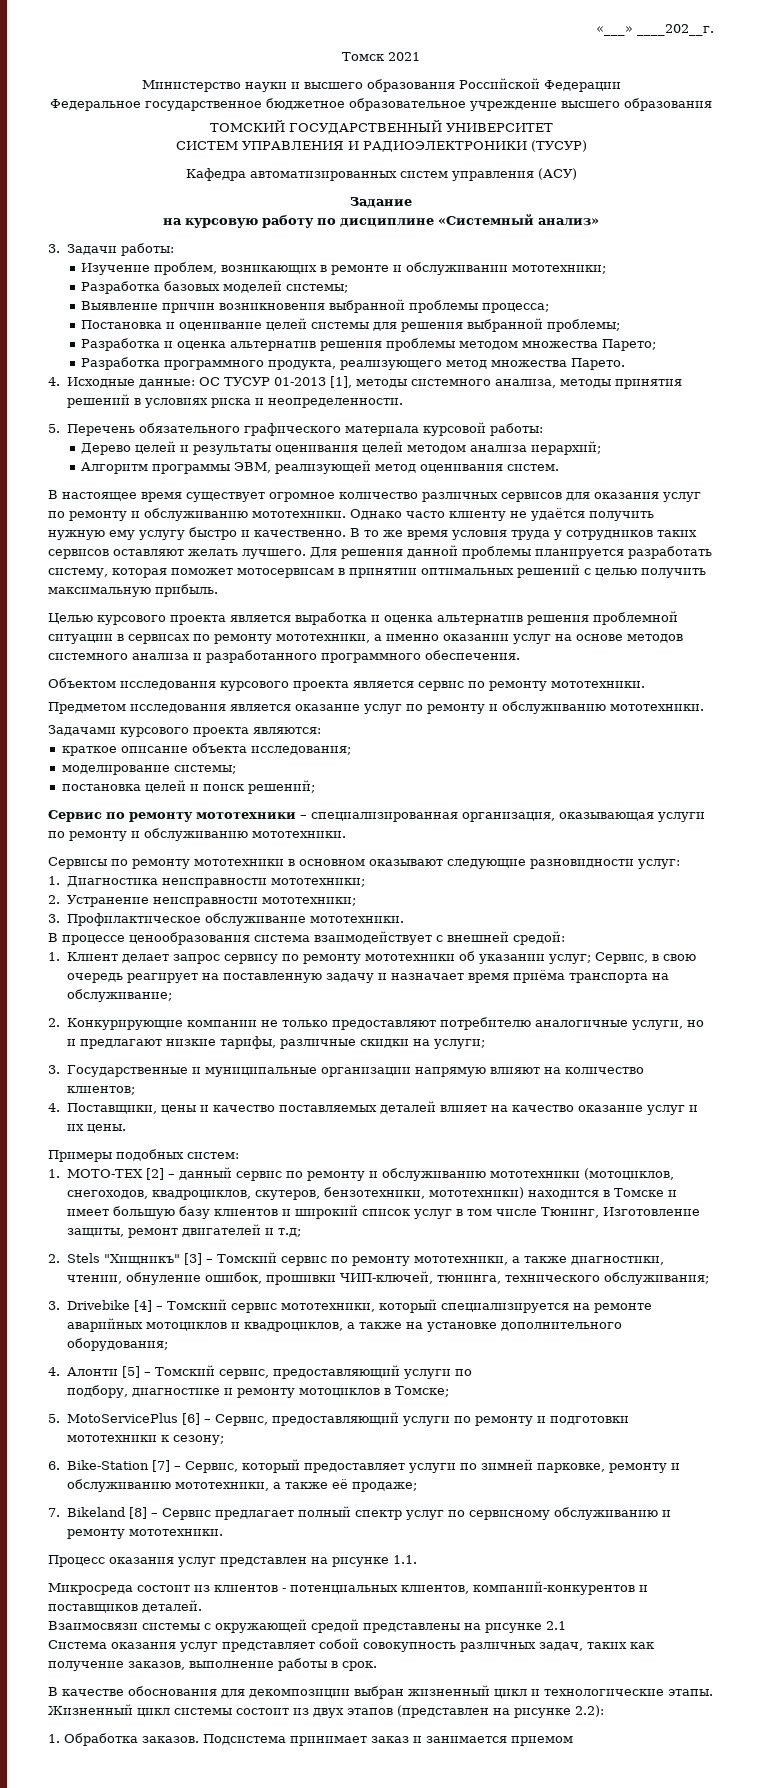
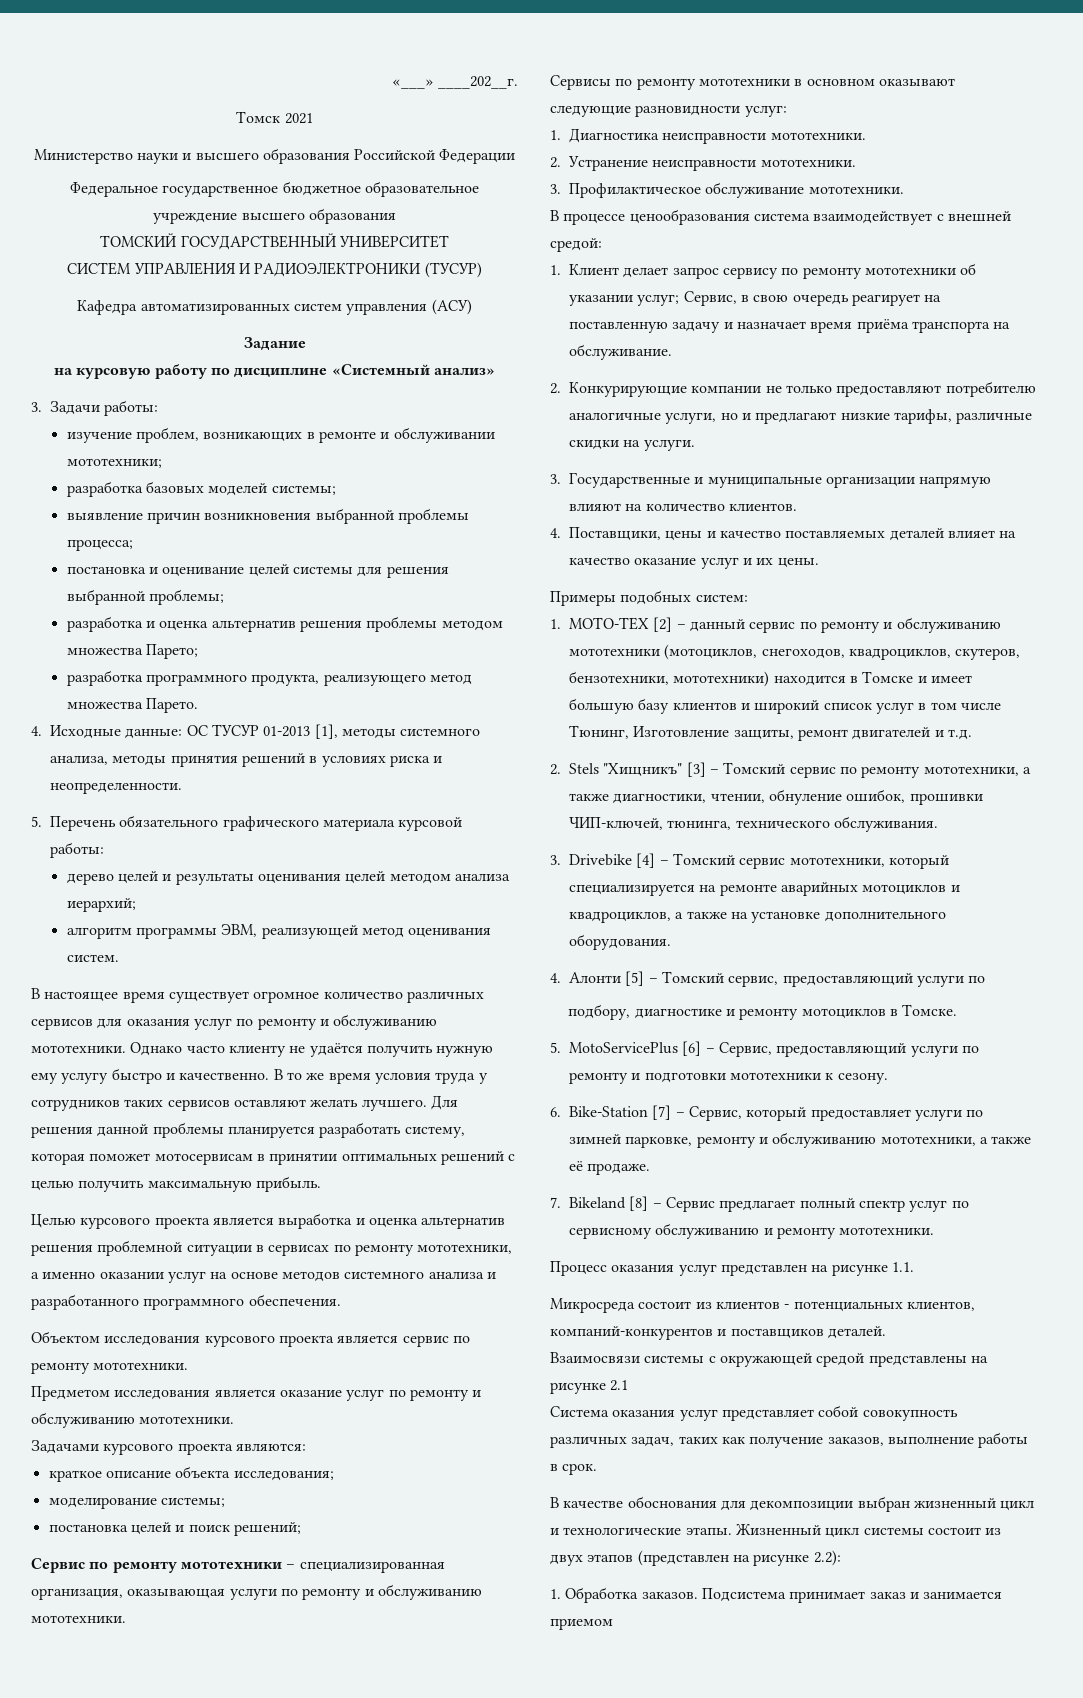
- Изучение проблем, возникающих в ремонте и обслуживании мототехники;
+ изучение проблем, возникающих в ремонте и обслуживании мототехники;
- Разработка базовых моделей системы;
+ разработка базовых моделей системы;
- Выявление причин возникновения выбранной проблемы процесса;
+ выявление причин возникновения выбранной проблемы процесса;
- Постановка и оценивание целей системы для решения выбранной проблемы;
+ постановка и оценивание целей системы для решения выбранной проблемы;
- Разработка и оценка альтернатив решения проблемы методом множества Парето;
+ разработка и оценка альтернатив решения проблемы методом множества Парето;
- Разработка программного продукта, реализующего метод множества Парето.
+ разработка программного продукта, реализующего метод множества Парето.
- Дерево целей и результаты оценивания целей методом анализа иерархий;
+ дерево целей и результаты оценивания целей методом анализа иерархий;
- Алгоритм программы ЭВМ, реализующей метод оценивания систем.
+ алгоритм программы ЭВМ, реализующей метод оценивания систем.
- 1. Диагностика неисправности мототехники;
+ 1. Диагностика неисправности мототехники.
- 2. Устранение неисправности мототехники;
+ 2. Устранение неисправности мототехники.
- 1. Клиент делает запрос сервису по ремонту мототехники об указании услуг; Сервис, в свою очередь реагирует на поставленную задачу и назначает время приёма транспорта на обслуживание;
+ 1. Клиент делает запрос сервису по ремонту мототехники об указании услуг; Сервис, в свою очередь реагирует на поставленную задачу и назначает время приёма транспорта на обслуживание.
- 2. Конкурирующие компании не только предоставляют потребителю аналогичные услуги, но и предлагают низкие тарифы, различные скидки на услуги;
+ 2. Конкурирующие компании не только предоставляют потребителю аналогичные услуги, но и предлагают низкие тарифы, различные скидки на услуги.
- 3. Государственные и муниципальные организации напрямую влияют на количество клиентов;
+ 3. Государственные и муниципальные организации напрямую влияют на количество клиентов.
- 1. МОТО-ТЕХ [2] – данный сервис по ремонту и обслуживанию мототехники (мотоциклов, снегоходов, квадроциклов, скутеров, бензотехники, мототехники) находится в Томске и имеет большую базу клиентов и широкий список услуг в том числе Тюнинг, Изготовление защиты, ремонт двигателей и т.д;
+ 1. МОТО-ТЕХ [2] – данный сервис по ремонту и обслуживанию мототехники (мотоциклов, снегоходов, квадроциклов, скутеров, бензотехники, мототехники) находится в Томске и имеет большую базу клиентов и широкий список услуг в том числе Тюнинг, Изготовление защиты, ремонт двигателей и т.д.
- 2. Stels "Хищникъ" [3] – Томский сервис по ремонту мототехники, а также диагностики, чтении, обнуление ошибок, прошивки ЧИП-ключей, тюнинга, технического обслуживания;
+ 2. Stels "Хищникъ" [3] – Томский сервис по ремонту мототехники, а также диагностики, чтении, обнуление ошибок, прошивки ЧИП-ключей, тюнинга, технического обслуживания.
- 3. Drivebike [4] – Томский сервис мототехники, который специализируется на ремонте аварийных мотоциклов и квадроциклов, а также на установке дополнительного оборудования;
+ 3. Drivebike [4] – Томский сервис мототехники, который специализируется на ремонте аварийных мотоциклов и квадроциклов, а также на установке дополнительного оборудования.
- подбору, диагностике и ремонту мотоциклов в Томске;
+ подбору, диагностике и ремонту мотоциклов в Томске.
- 5. MotoServicePlus [6] – Сервис, предоставляющий услуги по ремонту и подготовки мототехники к сезону;
+ 5. MotoServicePlus [6] – Сервис, предоставляющий услуги по ремонту и подготовки мототехники к сезону.
- 6. Bike-Station [7] – Сервис, который предоставляет услуги по зимней парковке, ремонту и обслуживанию мототехники, а также её продаже;
+ 6. Bike-Station [7] – Сервис, который предоставляет услуги по зимней парковке, ремонту и обслуживанию мототехники, а также её продаже.

